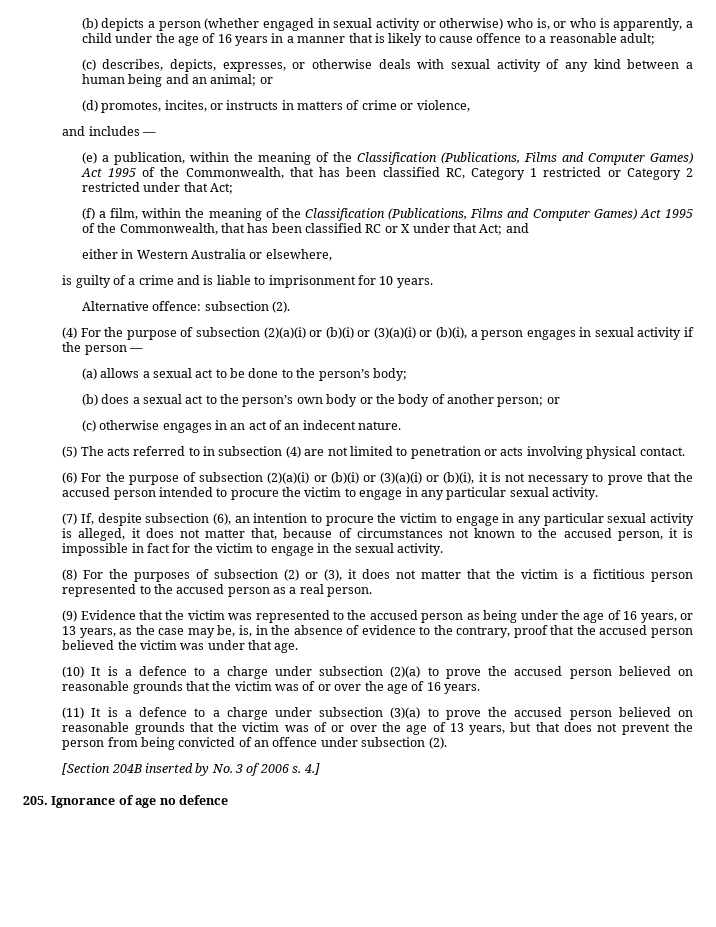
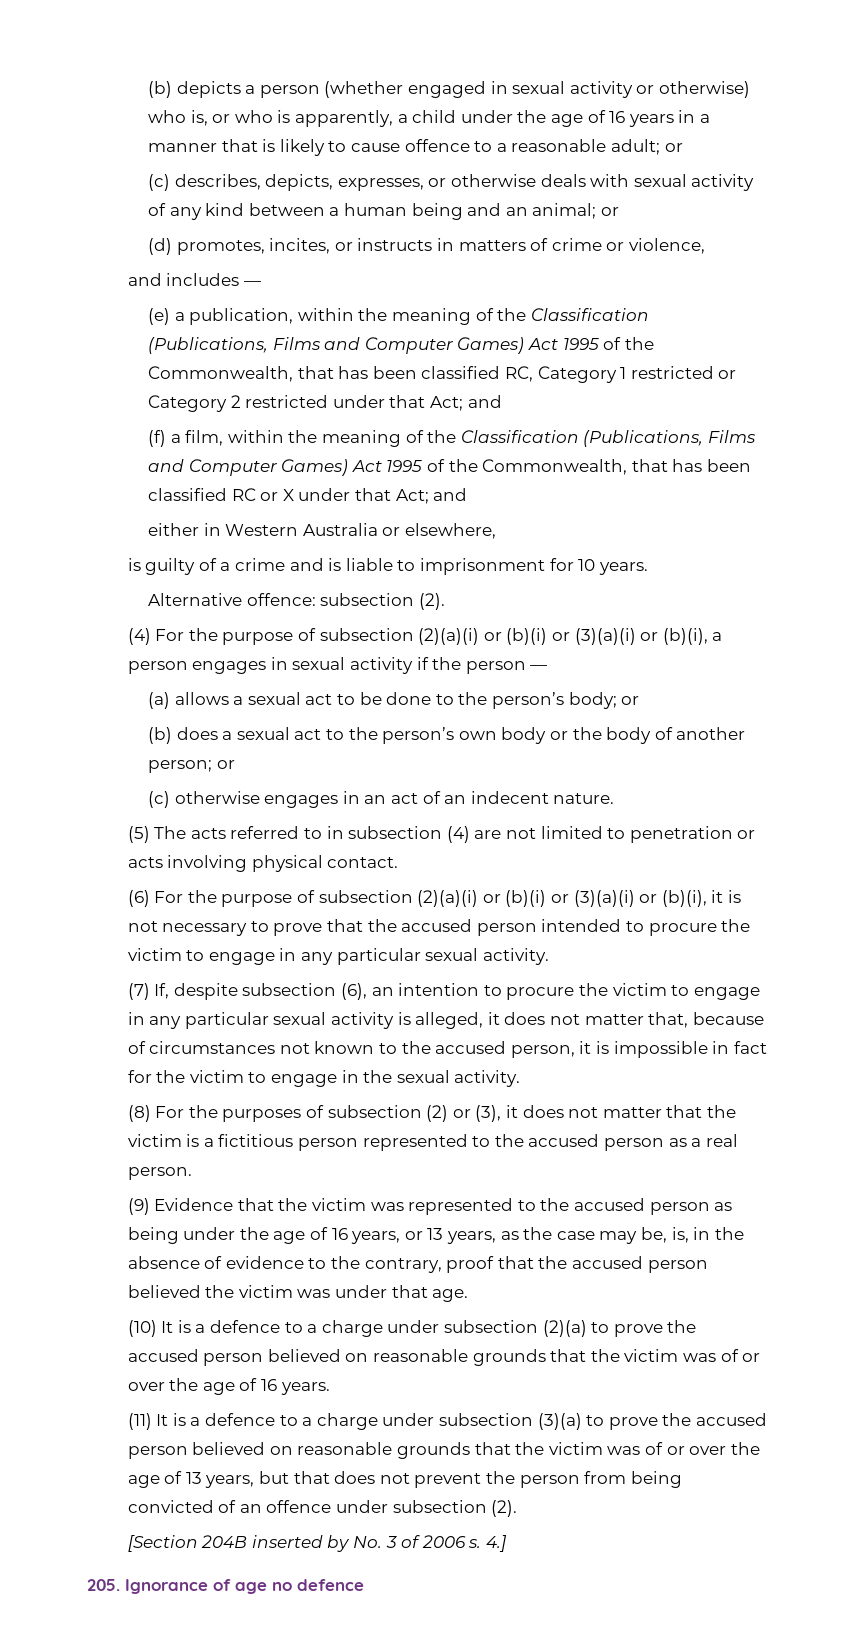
- (b) depicts a person (whether engaged in sexual activity or otherwise) who is, or who is apparently, a child under the age of 16 years in a manner that is likely to cause offence to a reasonable adult;
+ (b) depicts a person (whether engaged in sexual activity or otherwise) who is, or who is apparently, a child under the age of 16 years in a manner that is likely to cause offence to a reasonable adult; or
- (e) a publication, within the meaning of the Classification (Publications, Films and Computer Games) Act 1995 of the Commonwealth, that has been classified RC, Category 1 restricted or Category 2 restricted under that Act;
+ (e) a publication, within the meaning of the Classification (Publications, Films and Computer Games) Act 1995 of the Commonwealth, that has been classified RC, Category 1 restricted or Category 2 restricted under that Act; and
- (a) allows a sexual act to be done to the person’s body;
+ (a) allows a sexual act to be done to the person’s body; or

